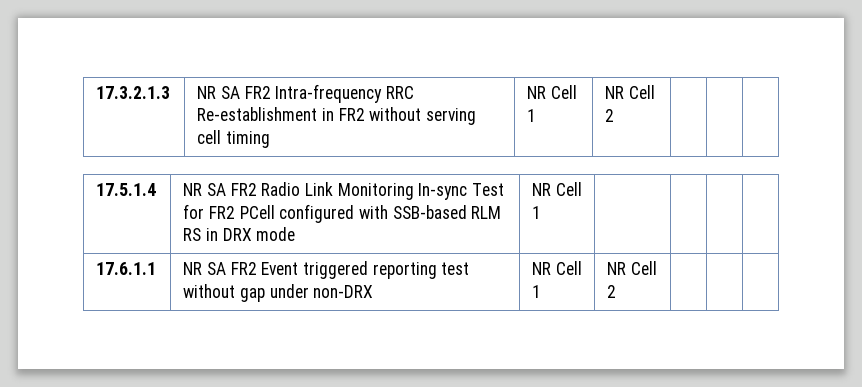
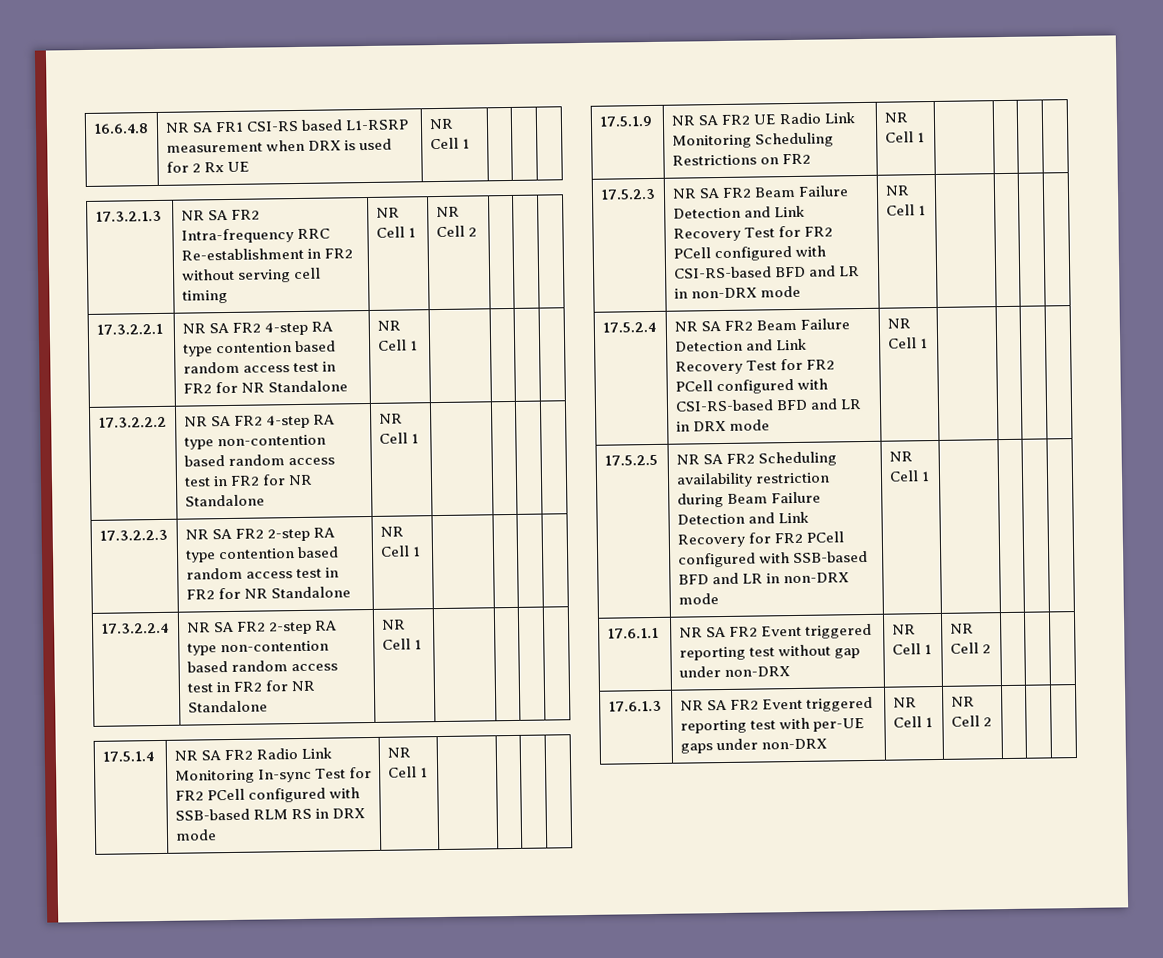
+ 16.6.4.8 | NR SA FR1 CSI-RS based L1-RSRP measurement when DRX is used for 2 Rx UE | NR Cell 1 | | |
+ 17.3.2.2.1 | NR SA FR2 4-step RA type contention based random access test in FR2 for NR Standalone | NR Cell 1 | | | |
+ 17.3.2.2.2 | NR SA FR2 4-step RA type non-contention based random access test in FR2 for NR Standalone | NR Cell 1 | | | |
+ 17.3.2.2.3 | NR SA FR2 2-step RA type contention based random access test in FR2 for NR Standalone | NR Cell 1 | | | |
+ 17.3.2.2.4 | NR SA FR2 2-step RA type non-contention based random access test in FR2 for NR Standalone | NR Cell 1 | | | |
+ 17.5.1.9 | NR SA FR2 UE Radio Link Monitoring Scheduling Restrictions on FR2 | NR Cell 1 | | | |
+ 17.5.2.3 | NR SA FR2 Beam Failure Detection and Link Recovery Test for FR2 PCell configured with CSI-RS-based BFD and LR in non-DRX mode | NR Cell 1 | | | |
+ 17.5.2.4 | NR SA FR2 Beam Failure Detection and Link Recovery Test for FR2 PCell configured with CSI-RS-based BFD and LR in DRX mode | NR Cell 1 | | | |
+ 17.5.2.5 | NR SA FR2 Scheduling availability restriction during Beam Failure Detection and Link Recovery for FR2 PCell configured with SSB-based BFD and LR in non-DRX mode | NR Cell 1 | | | |
+ 17.6.1.3 | NR SA FR2 Event triggered reporting test with per-UE gaps under non-DRX | NR Cell 1 | NR Cell 2 | | |

